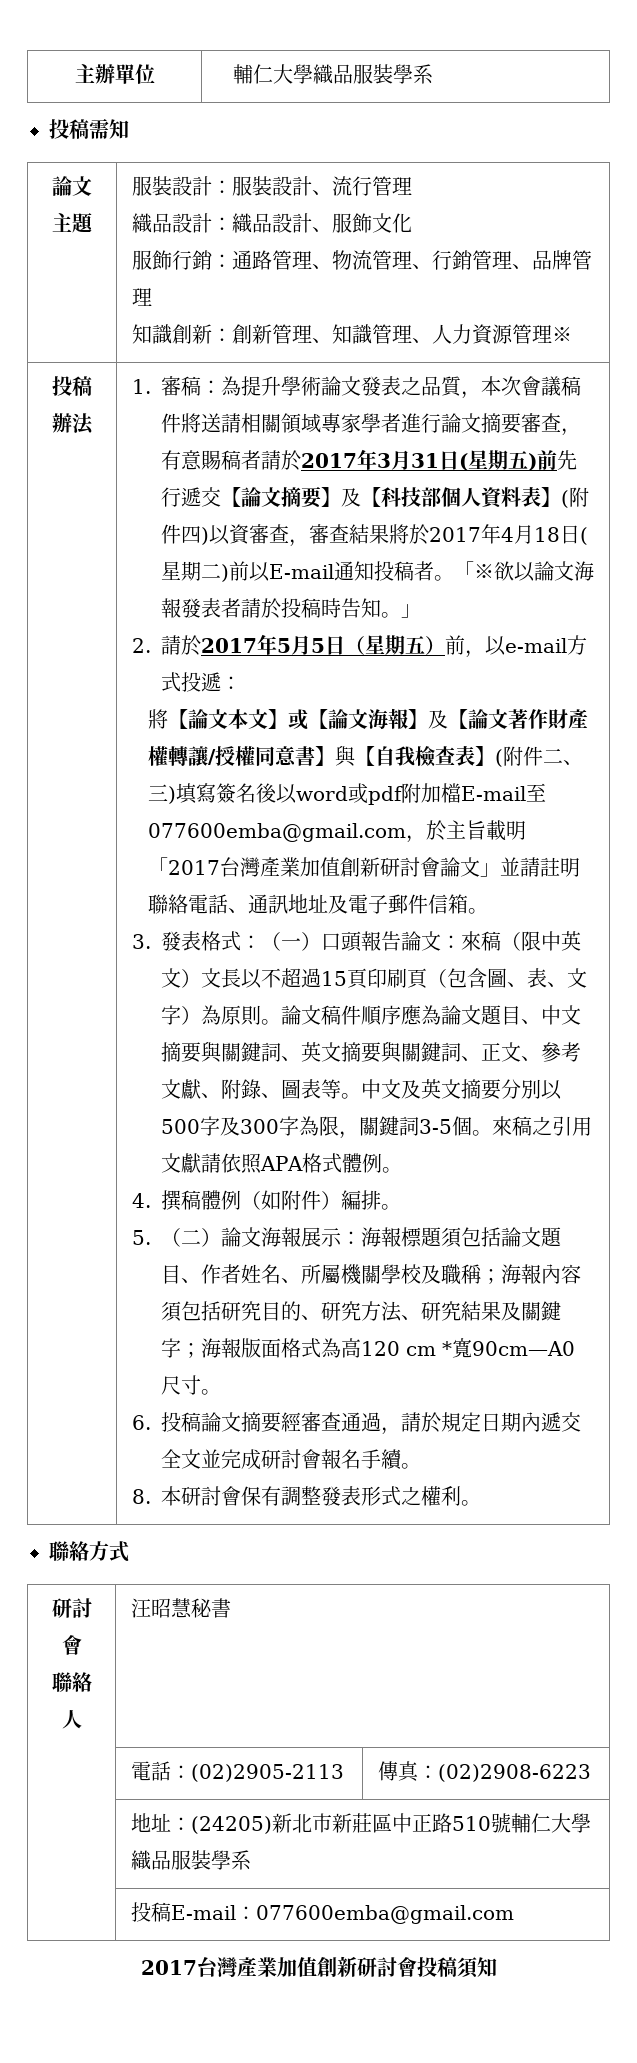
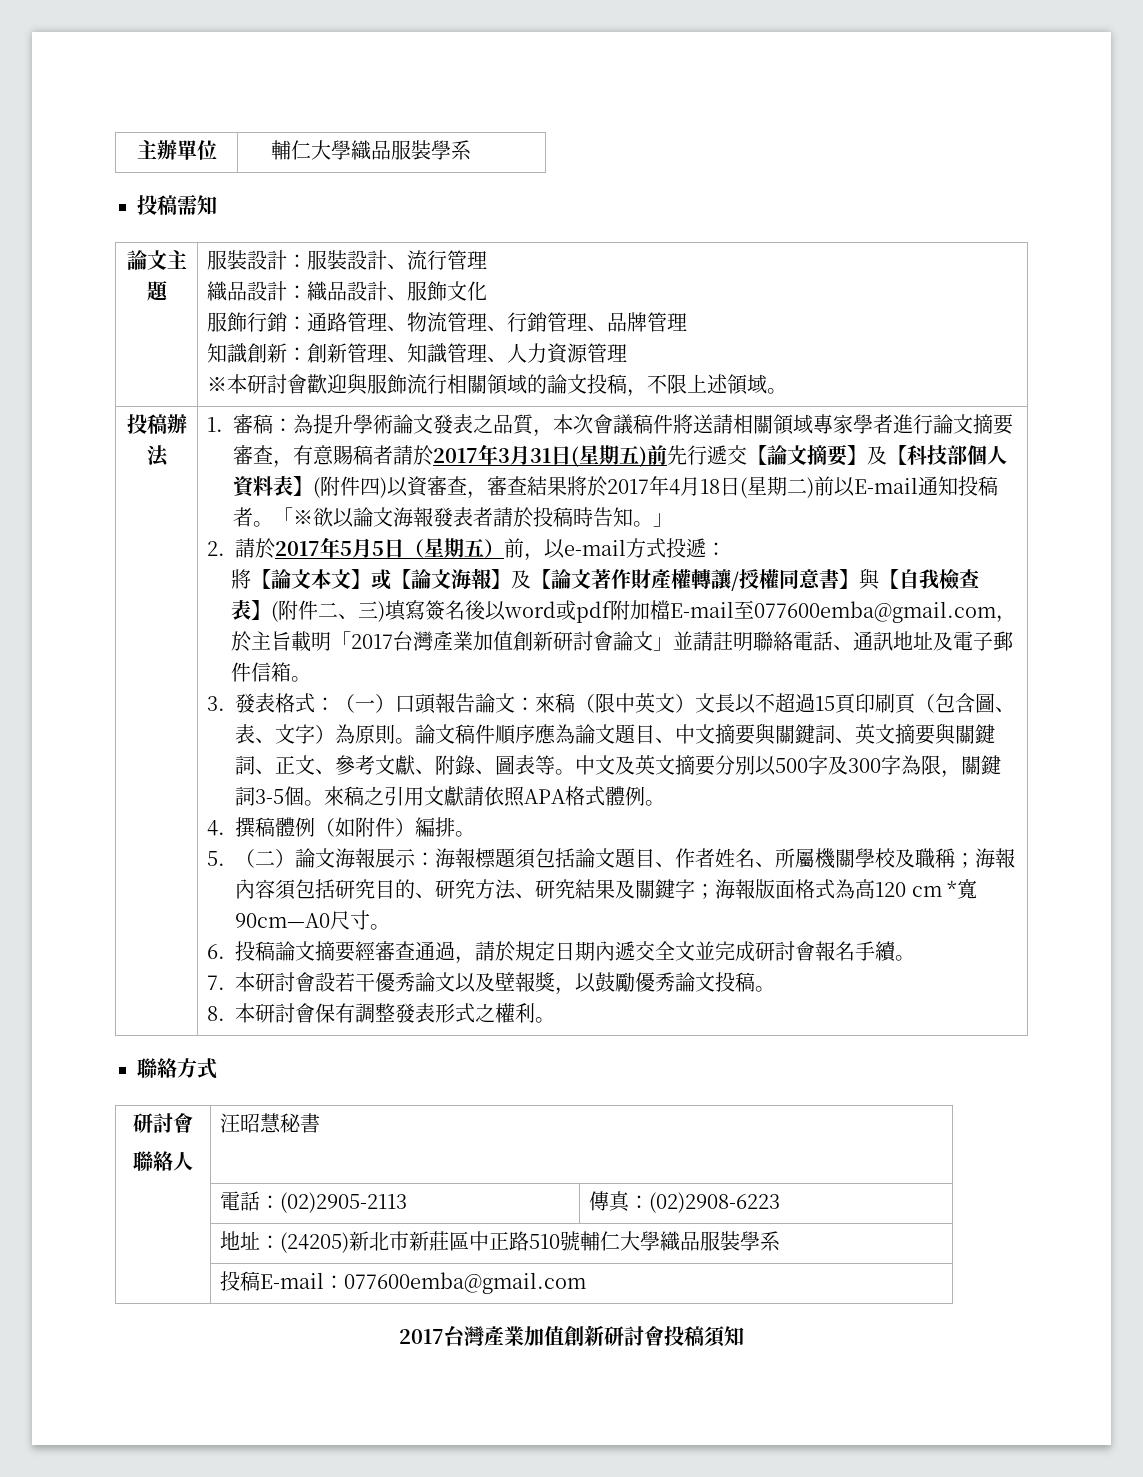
- 知識創新：創新管理、知識管理、人力資源管理※
+ 知識創新：創新管理、知識管理、人力資源管理
+ ※本研討會歡迎與服飾流行相關領域的論文投稿，不限上述領域。
+ 7.本研討會設若干優秀論文以及壁報獎，以鼓勵優秀論文投稿。

